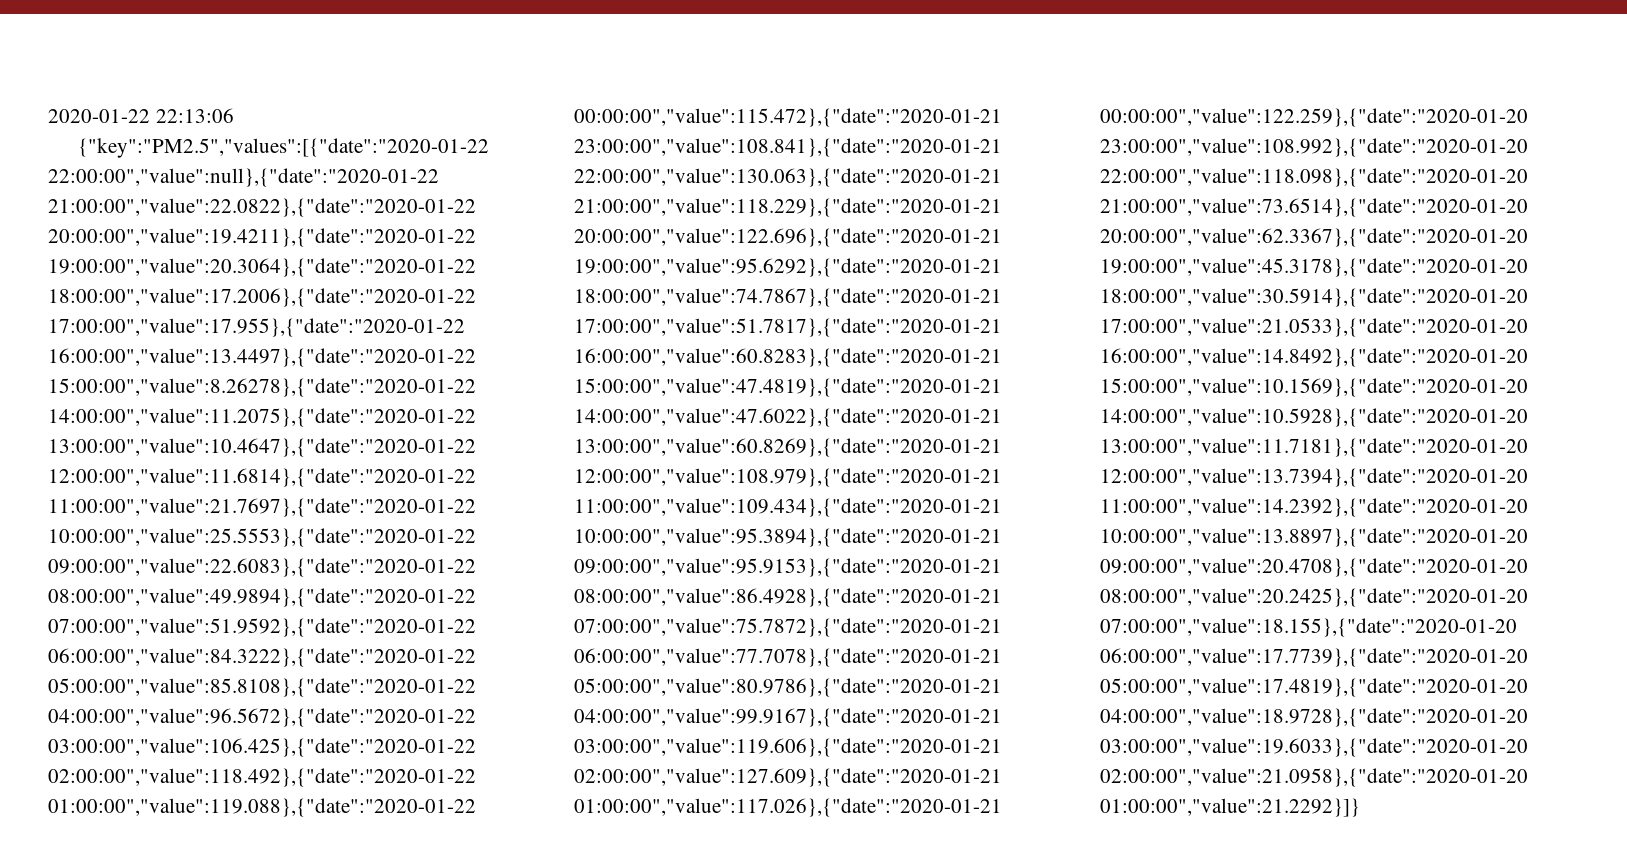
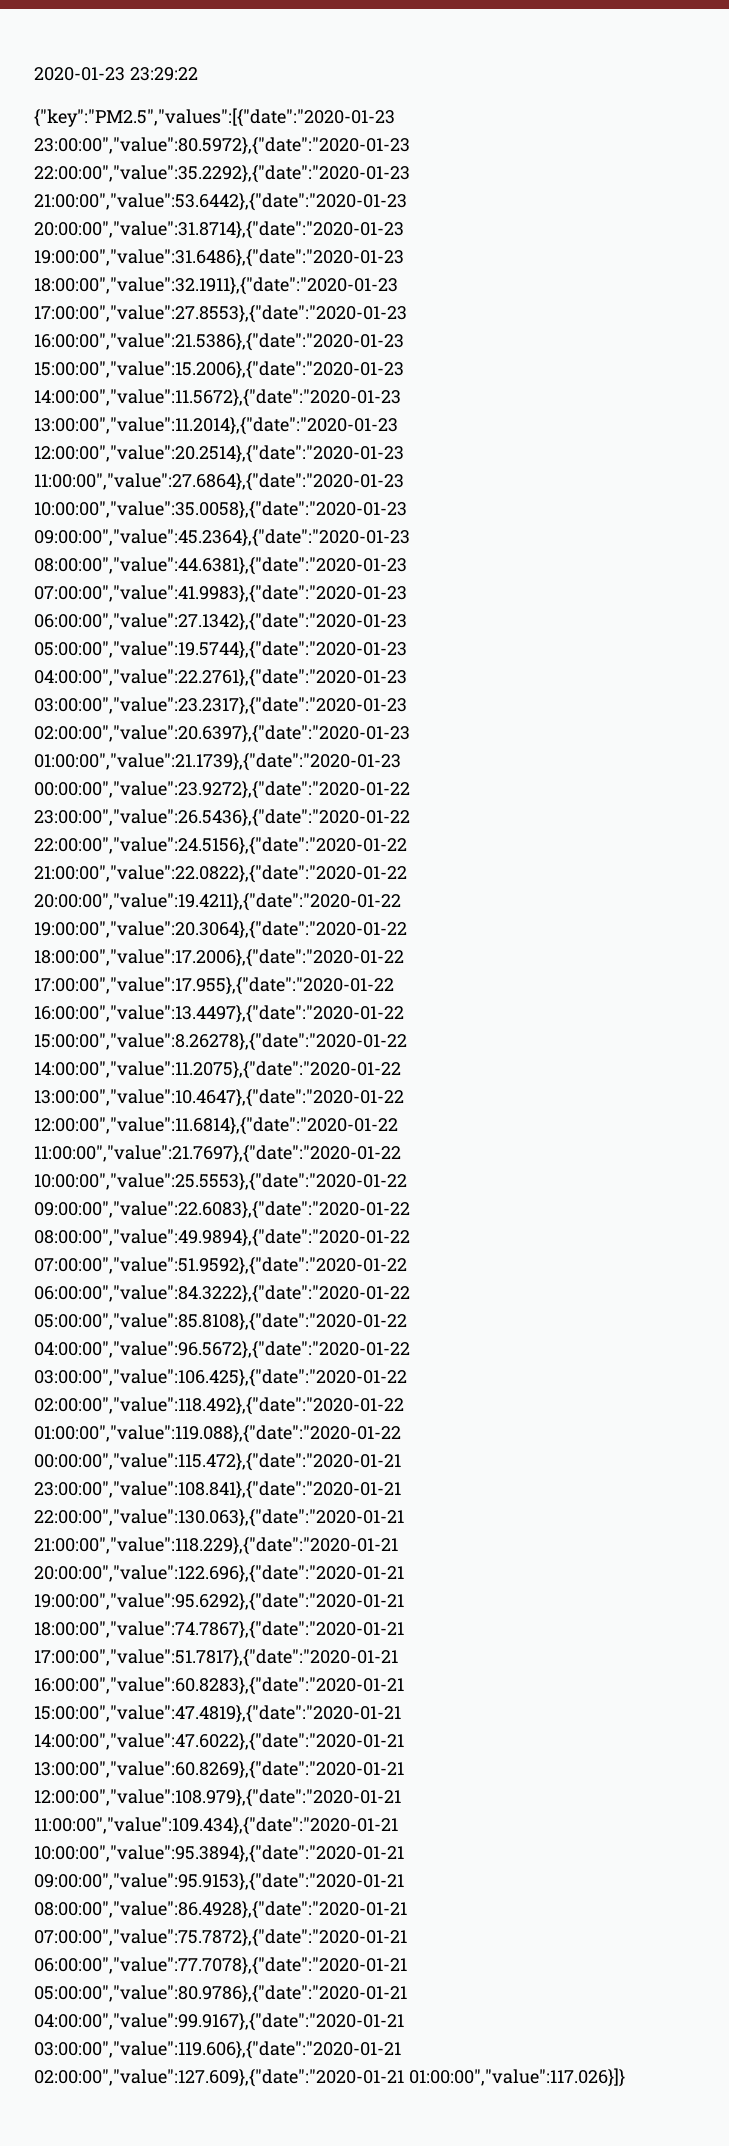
- 2020-01-22 22:13:06
- {"key":"PM2.5","values":[{"date":"2020-01-22 22:00:00","value":null},{"date":"2020-01-22 21:00:00","value":22.0822},{"date":"2020-01-22 20:00:00","value":19.4211},{"date":"2020-01-22 19:00:00","value":20.3064},{"date":"2020-01-22 18:00:00","value":17.2006},{"date":"2020-01-22 17:00:00","value":17.955},{"date":"2020-01-22 16:00:00","value":13.4497},{"date":"2020-01-22 15:00:00","value":8.26278},{"date":"2020-01-22 14:00:00","value":11.2075},{"date":"2020-01-22 13:00:00","value":10.4647},{"date":"2020-01-22 12:00:00","value":11.6814},{"date":"2020-01-22 11:00:00","value":21.7697},{"date":"2020-01-22 10:00:00","value":25.5553},{"date":"2020-01-22 09:00:00","value":22.6083},{"date":"2020-01-22 08:00:00","value":49.9894},{"date":"2020-01-22 07:00:00","value":51.9592},{"date":"2020-01-22 06:00:00","value":84.3222},{"date":"2020-01-22 05:00:00","value":85.8108},{"date":"2020-01-22 04:00:00","value":96.5672},{"date":"2020-01-22 03:00:00","value":106.425},{"date":"2020-01-22 02:00:00","value":118.492},{"date":"2020-01-22 01:00:00","value":119.088},{"date":"2020-01-22 00:00:00","value":115.472},{"date":"2020-01-21 23:00:00","value":108.841},{"date":"2020-01-21 22:00:00","value":130.063},{"date":"2020-01-21 21:00:00","value":118.229},{"date":"2020-01-21 20:00:00","value":122.696},{"date":"2020-01-21 19:00:00","value":95.6292},{"date":"2020-01-21 18:00:00","value":74.7867},{"date":"2020-01-21 17:00:00","value":51.7817},{"date":"2020-01-21 16:00:00","value":60.8283},{"date":"2020-01-21 15:00:00","value":47.4819},{"date":"2020-01-21 14:00:00","value":47.6022},{"date":"2020-01-21 13:00:00","value":60.8269},{"date":"2020-01-21 12:00:00","value":108.979},{"date":"2020-01-21 11:00:00","value":109.434},{"date":"2020-01-21 10:00:00","value":95.3894},{"date":"2020-01-21 09:00:00","value":95.9153},{"date":"2020-01-21 08:00:00","value":86.4928},{"date":"2020-01-21 07:00:00","value":75.7872},{"date":"2020-01-21 06:00:00","value":77.7078},{"date":"2020-01-21 05:00:00","value":80.9786},{"date":"2020-01-21 04:00:00","value":99.9167},{"date":"2020-01-21 03:00:00","value":119.606},{"date":"2020-01-21 02:00:00","value":127.609},{"date":"2020-01-21 01:00:00","value":117.026},{"date":"2020-01-21 00:00:00","value":122.259},{"date":"2020-01-20 23:00:00","value":108.992},{"date":"2020-01-20 22:00:00","value":118.098},{"date":"2020-01-20 21:00:00","value":73.6514},{"date":"2020-01-20 20:00:00","value":62.3367},{"date":"2020-01-20 19:00:00","value":45.3178},{"date":"2020-01-20 18:00:00","value":30.5914},{"date":"2020-01-20 17:00:00","value":21.0533},{"date":"2020-01-20 16:00:00","value":14.8492},{"date":"2020-01-20 15:00:00","value":10.1569},{"date":"2020-01-20 14:00:00","value":10.5928},{"date":"2020-01-20 13:00:00","value":11.7181},{"date":"2020-01-20 12:00:00","value":13.7394},{"date":"2020-01-20 11:00:00","value":14.2392},{"date":"2020-01-20 10:00:00","value":13.8897},{"date":"2020-01-20 09:00:00","value":20.4708},{"date":"2020-01-20 08:00:00","value":20.2425},{"date":"2020-01-20 07:00:00","value":18.155},{"date":"2020-01-20 06:00:00","value":17.7739},{"date":"2020-01-20 05:00:00","value":17.4819},{"date":"2020-01-20 04:00:00","value":18.9728},{"date":"2020-01-20 03:00:00","value":19.6033},{"date":"2020-01-20 02:00:00","value":21.0958},{"date":"2020-01-20 01:00:00","value":21.2292}]}
+ 2020-01-23 23:29:22
+ {"key":"PM2.5","values":[{"date":"2020-01-23 23:00:00","value":80.5972},{"date":"2020-01-23 22:00:00","value":35.2292},{"date":"2020-01-23 21:00:00","value":53.6442},{"date":"2020-01-23 20:00:00","value":31.8714},{"date":"2020-01-23 19:00:00","value":31.6486},{"date":"2020-01-23 18:00:00","value":32.1911},{"date":"2020-01-23 17:00:00","value":27.8553},{"date":"2020-01-23 16:00:00","value":21.5386},{"date":"2020-01-23 15:00:00","value":15.2006},{"date":"2020-01-23 14:00:00","value":11.5672},{"date":"2020-01-23 13:00:00","value":11.2014},{"date":"2020-01-23 12:00:00","value":20.2514},{"date":"2020-01-23 11:00:00","value":27.6864},{"date":"2020-01-23 10:00:00","value":35.0058},{"date":"2020-01-23 09:00:00","value":45.2364},{"date":"2020-01-23 08:00:00","value":44.6381},{"date":"2020-01-23 07:00:00","value":41.9983},{"date":"2020-01-23 06:00:00","value":27.1342},{"date":"2020-01-23 05:00:00","value":19.5744},{"date":"2020-01-23 04:00:00","value":22.2761},{"date":"2020-01-23 03:00:00","value":23.2317},{"date":"2020-01-23 02:00:00","value":20.6397},{"date":"2020-01-23 01:00:00","value":21.1739},{"date":"2020-01-23 00:00:00","value":23.9272},{"date":"2020-01-22 23:00:00","value":26.5436},{"date":"2020-01-22 22:00:00","value":24.5156},{"date":"2020-01-22 21:00:00","value":22.0822},{"date":"2020-01-22 20:00:00","value":19.4211},{"date":"2020-01-22 19:00:00","value":20.3064},{"date":"2020-01-22 18:00:00","value":17.2006},{"date":"2020-01-22 17:00:00","value":17.955},{"date":"2020-01-22 16:00:00","value":13.4497},{"date":"2020-01-22 15:00:00","value":8.26278},{"date":"2020-01-22 14:00:00","value":11.2075},{"date":"2020-01-22 13:00:00","value":10.4647},{"date":"2020-01-22 12:00:00","value":11.6814},{"date":"2020-01-22 11:00:00","value":21.7697},{"date":"2020-01-22 10:00:00","value":25.5553},{"date":"2020-01-22 09:00:00","value":22.6083},{"date":"2020-01-22 08:00:00","value":49.9894},{"date":"2020-01-22 07:00:00","value":51.9592},{"date":"2020-01-22 06:00:00","value":84.3222},{"date":"2020-01-22 05:00:00","value":85.8108},{"date":"2020-01-22 04:00:00","value":96.5672},{"date":"2020-01-22 03:00:00","value":106.425},{"date":"2020-01-22 02:00:00","value":118.492},{"date":"2020-01-22 01:00:00","value":119.088},{"date":"2020-01-22 00:00:00","value":115.472},{"date":"2020-01-21 23:00:00","value":108.841},{"date":"2020-01-21 22:00:00","value":130.063},{"date":"2020-01-21 21:00:00","value":118.229},{"date":"2020-01-21 20:00:00","value":122.696},{"date":"2020-01-21 19:00:00","value":95.6292},{"date":"2020-01-21 18:00:00","value":74.7867},{"date":"2020-01-21 17:00:00","value":51.7817},{"date":"2020-01-21 16:00:00","value":60.8283},{"date":"2020-01-21 15:00:00","value":47.4819},{"date":"2020-01-21 14:00:00","value":47.6022},{"date":"2020-01-21 13:00:00","value":60.8269},{"date":"2020-01-21 12:00:00","value":108.979},{"date":"2020-01-21 11:00:00","value":109.434},{"date":"2020-01-21 10:00:00","value":95.3894},{"date":"2020-01-21 09:00:00","value":95.9153},{"date":"2020-01-21 08:00:00","value":86.4928},{"date":"2020-01-21 07:00:00","value":75.7872},{"date":"2020-01-21 06:00:00","value":77.7078},{"date":"2020-01-21 05:00:00","value":80.9786},{"date":"2020-01-21 04:00:00","value":99.9167},{"date":"2020-01-21 03:00:00","value":119.606},{"date":"2020-01-21 02:00:00","value":127.609},{"date":"2020-01-21 01:00:00","value":117.026}]}

